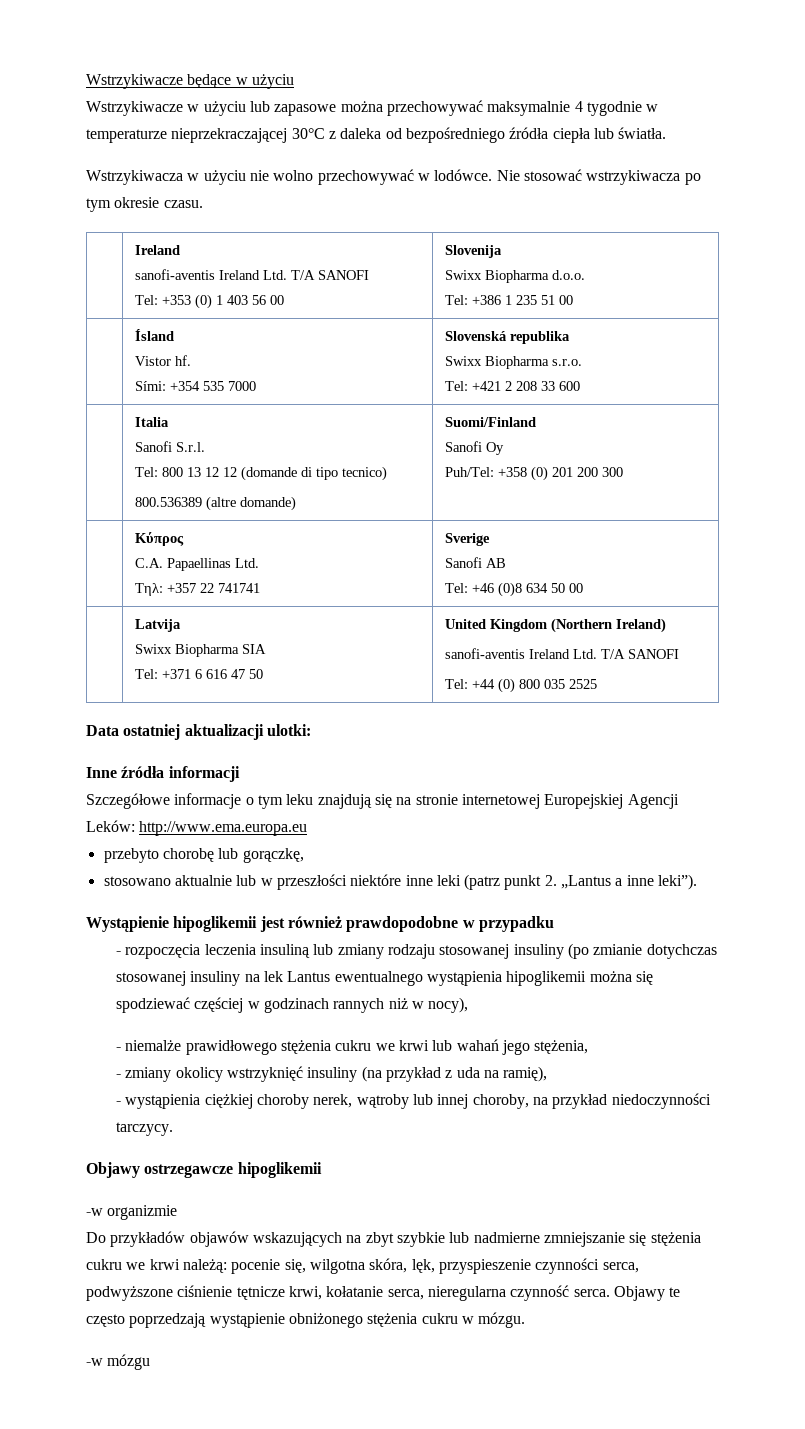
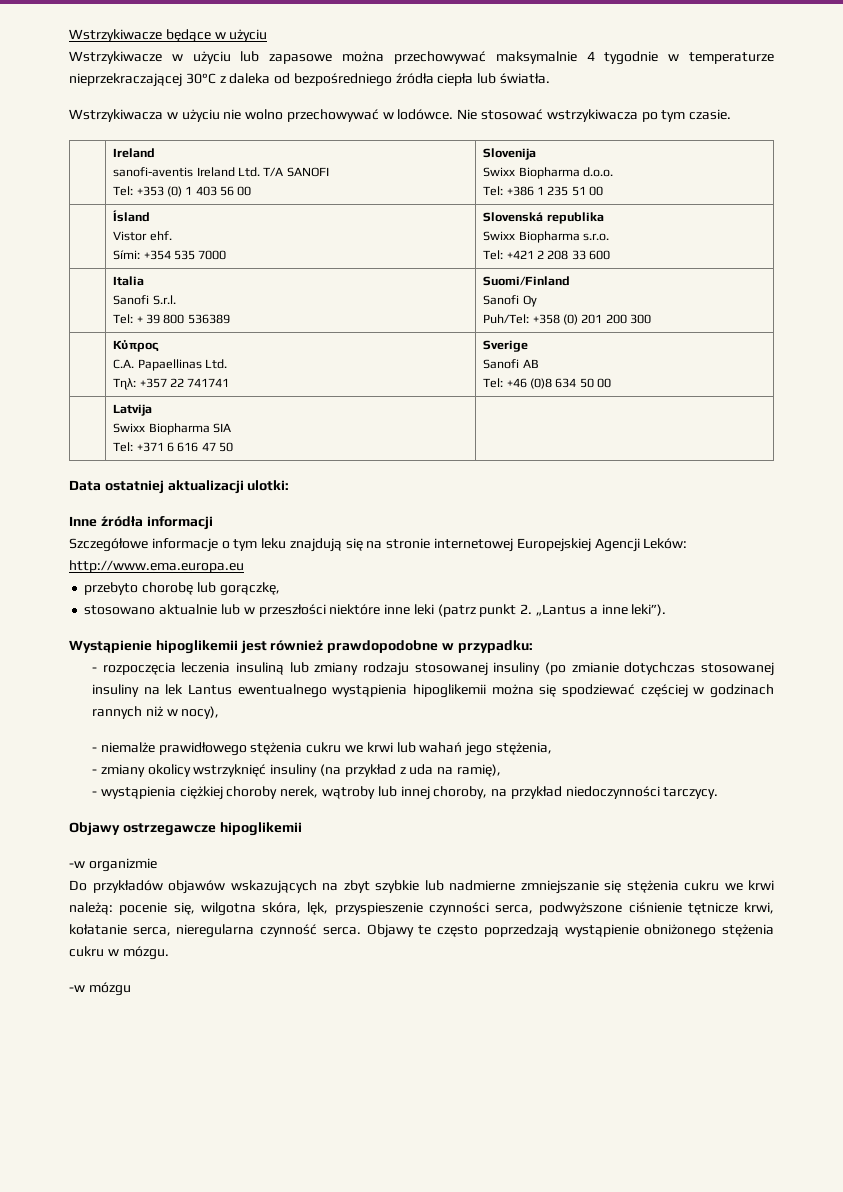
- Nie stosować wstrzykiwacza po tym okresie czasu.
+ Nie stosować wstrzykiwacza po tym czasie.
  | Ísland
- Vistor hf.
+ Vistor ehf.
  | Italia
  Sanofi S.r.l.
- Tel: 800 13 12 12 (domande di tipo tecnico)
- 800.536389 (altre domande) | Suomi/Finland
+ Tel: + 39 800 536389 | Suomi/Finland
  | Latvija
  Swixx Biopharma SIA
- Tel: +371 6 616 47 50 | United Kingdom (Northern Ireland)
- sanofi-aventis Ireland Ltd. T/A SANOFI
- Tel: +44 (0) 800 035 2525
+ Tel: +371 6 616 47 50 |
- Wystąpienie hipoglikemii jest również prawdopodobne w przypadku
+ Wystąpienie hipoglikemii jest również prawdopodobne w przypadku:

